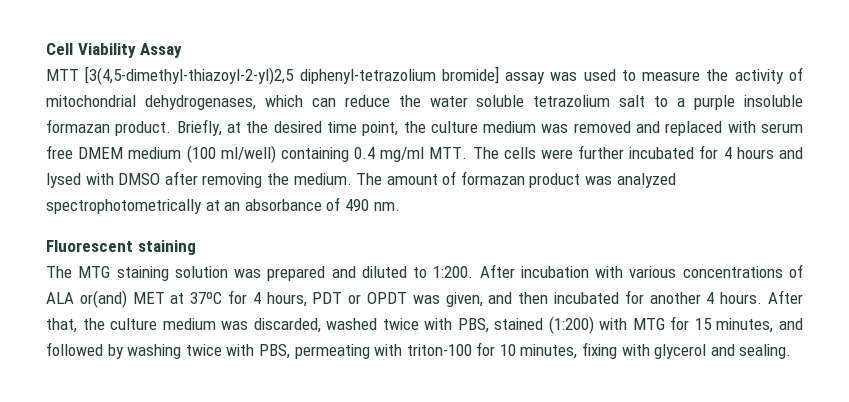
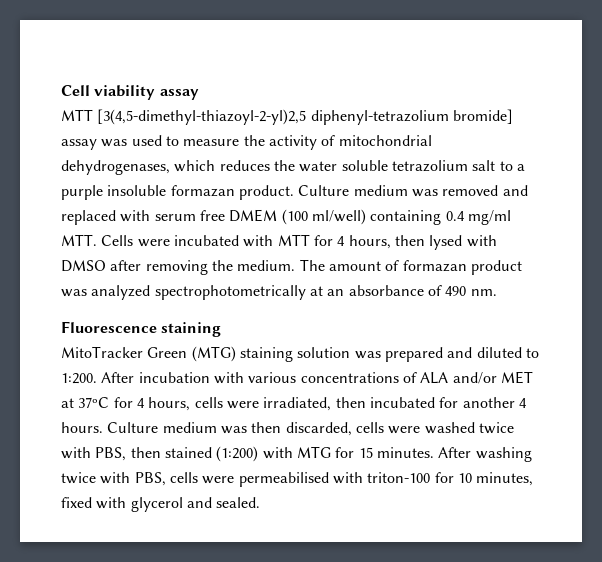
- Cell Viability Assay
+ Cell viability assay
- MTT [3(4,5-dimethyl-thiazoyl-2-yl)2,5 diphenyl-tetrazolium bromide] assay was used to measure the activity of mitochondrial dehydrogenases, which can reduce the water soluble tetrazolium salt to a purple insoluble formazan product.
+ MTT [3(4,5-dimethyl-thiazoyl-2-yl)2,5 diphenyl-tetrazolium bromide] assay was used to measure the activity of mitochondrial dehydrogenases, which reduces the water soluble tetrazolium salt to a purple insoluble formazan product.
- Briefly, at the desired time point, the culture medium was removed and replaced with serum free DMEM medium (100 ml/well) containing 0.4 mg/ml MTT. The cells were further incubated for 4 hours and lysed with DMSO after removing the medium.
+ Culture medium was removed and replaced with serum free DMEM (100 ml/well) containing 0.4 mg/ml MTT. Cells were incubated with MTT for 4 hours, then lysed with DMSO after removing the medium.
- Fluorescent staining
+ Fluorescence staining
- The MTG staining solution was prepared and diluted to 1:200.
+ MitoTracker Green (MTG) staining solution was prepared and diluted to 1:200.
- After incubation with various concentrations of ALA or(and) MET at 37ºC for 4 hours, PDT or OPDT was given, and then incubated for another 4 hours.
+ After incubation with various concentrations of ALA and/or MET at 37ºC for 4 hours, cells were irradiated, then incubated for another 4 hours.
- After that, the culture medium was discarded, washed twice with PBS, stained (1:200) with MTG for 15 minutes, and followed by washing twice with PBS, permeating with triton-100 for 10 minutes, fixing with glycerol and sealing.
+ Culture medium was then discarded, cells were washed twice with PBS, then stained (1:200) with MTG for 15 minutes. After washing twice with PBS, cells were permeabilised with triton-100 for 10 minutes, fixed with glycerol and sealed.

